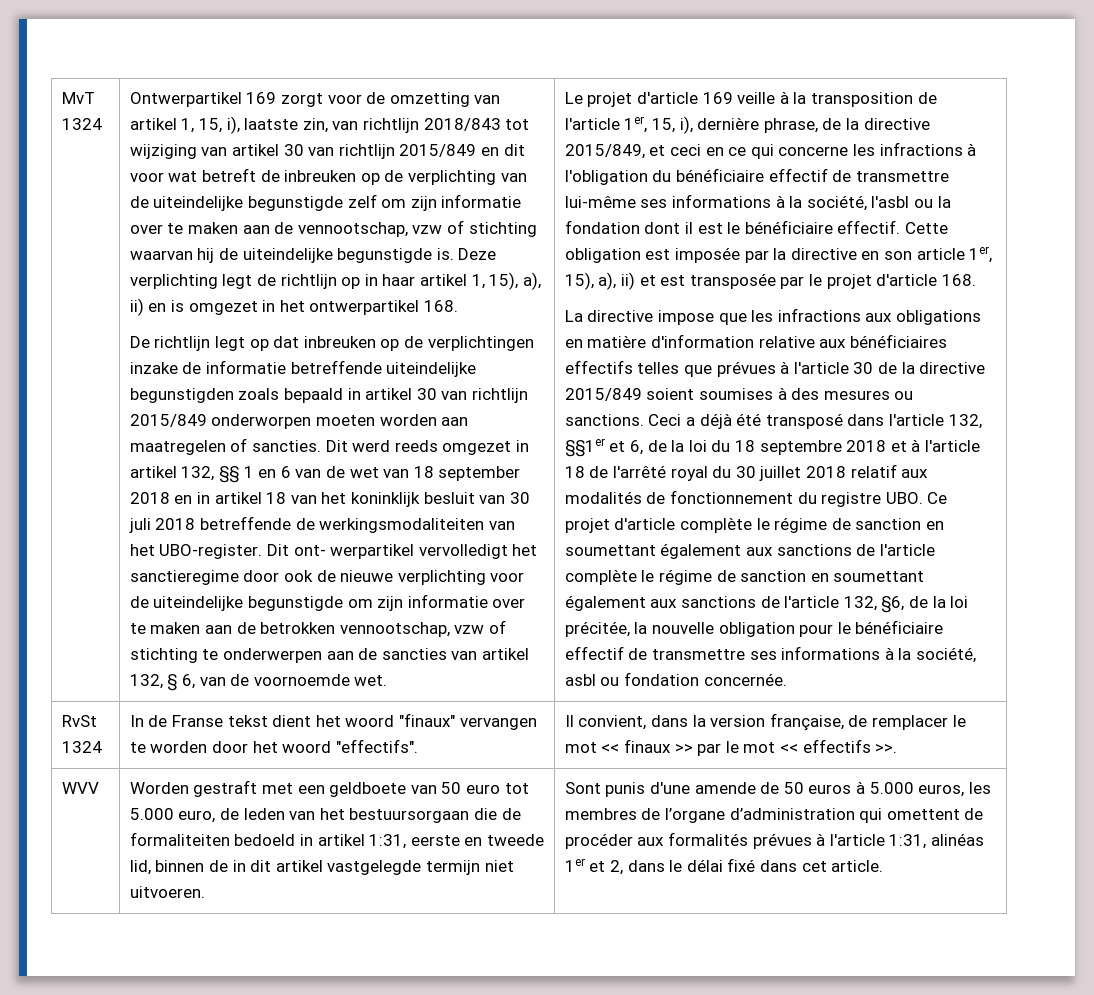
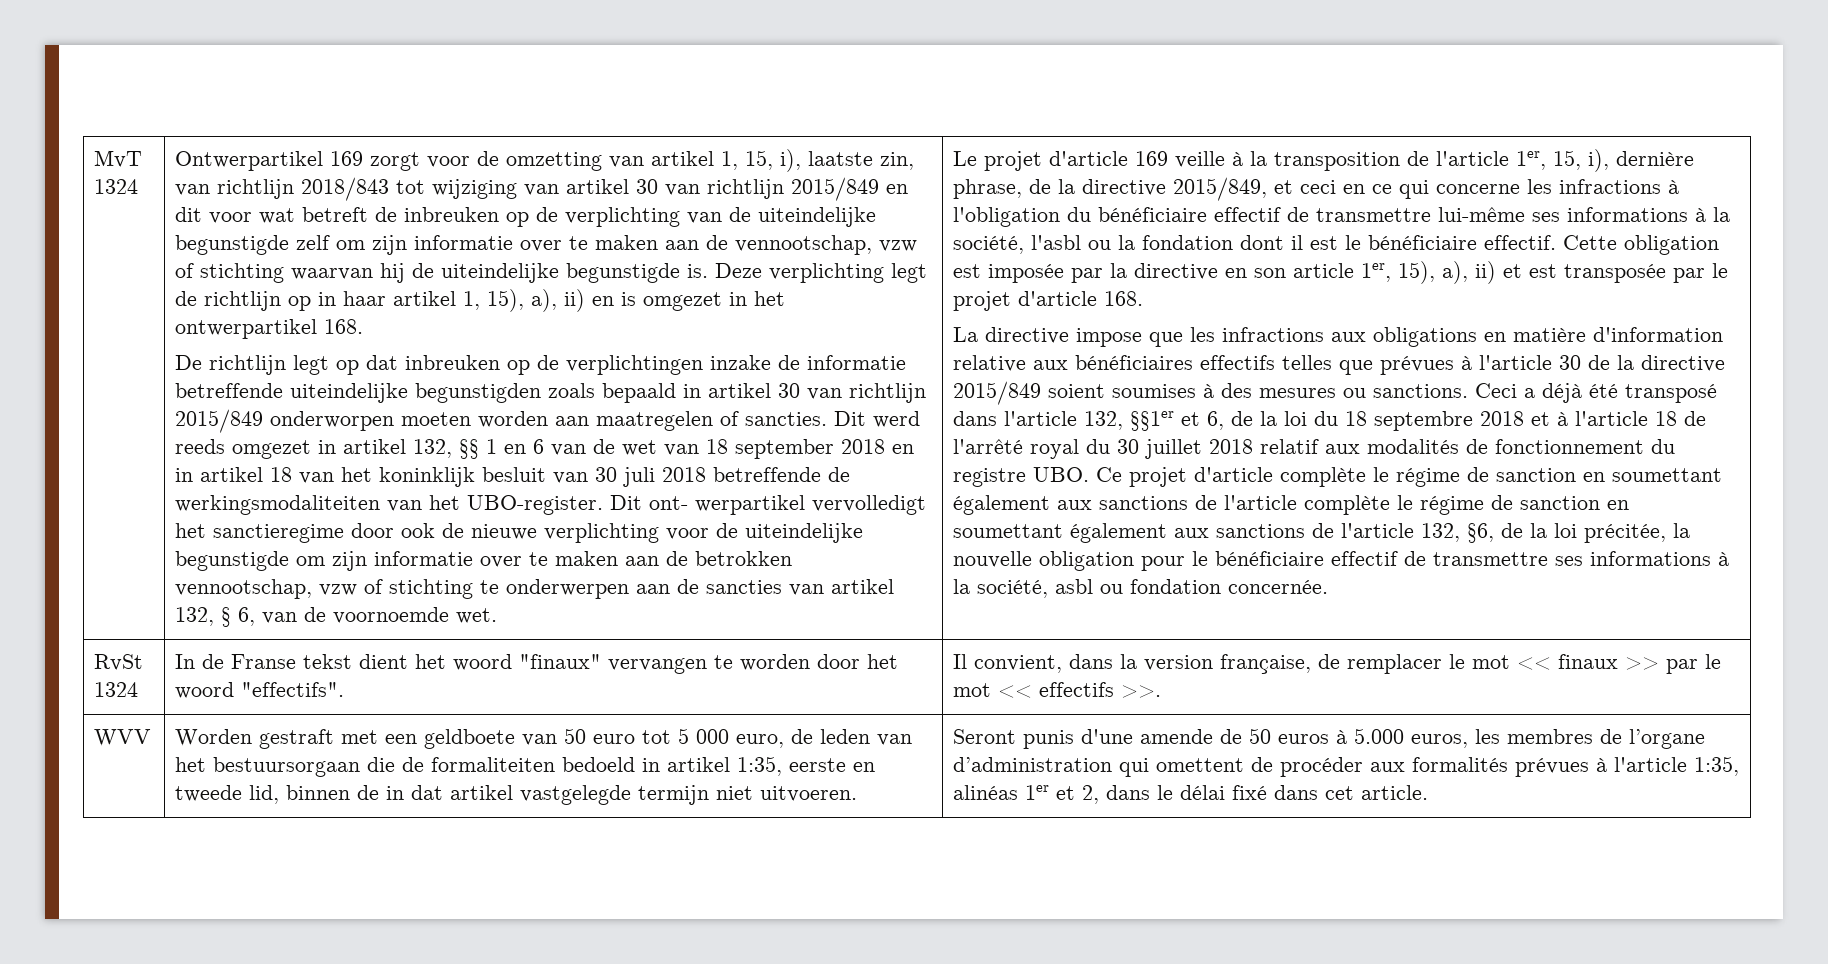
- Worden gestraft met een geldboete van 50 euro tot 5.000 euro, de leden van het bestuursorgaan die de formaliteiten bedoeld in artikel 1:31, eerste en tweede lid, binnen de in dit artikel vastgelegde termijn niet uitvoeren.
+ Worden gestraft met een geldboete van 50 euro tot 5 000 euro, de leden van het bestuursorgaan die de formaliteiten bedoeld in artikel 1:35, eerste en tweede lid, binnen de in dat artikel vastgelegde termijn niet uitvoeren.
- Sont punis d'une amende de 50 euros à 5.000 euros, les membres de l’organe d’administration qui omettent de procéder aux formalités prévues à l'article 1:31, alinéas 1er et 2, dans le délai fixé dans cet article.
+ Seront punis d'une amende de 50 euros à 5.000 euros, les membres de l’organe d’administration qui omettent de procéder aux formalités prévues à l'article 1:35, alinéas 1er et 2, dans le délai fixé dans cet article.

